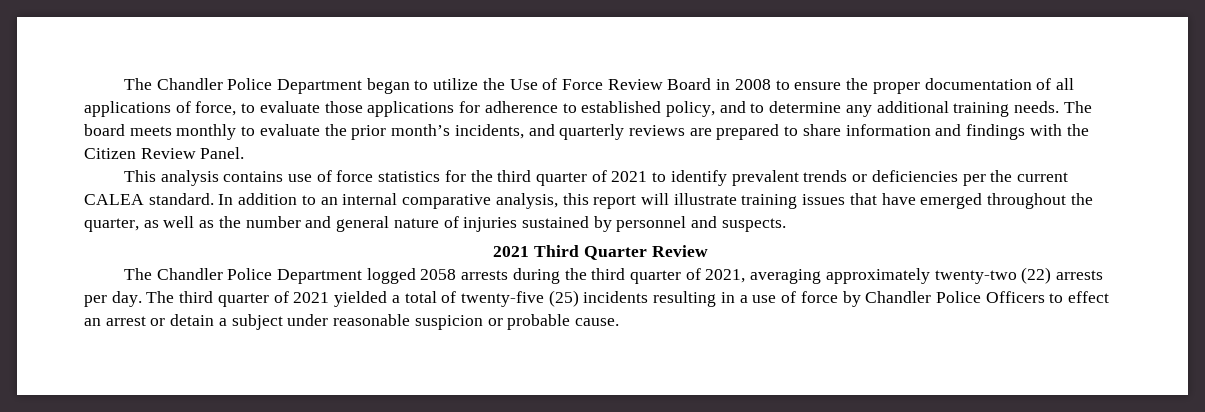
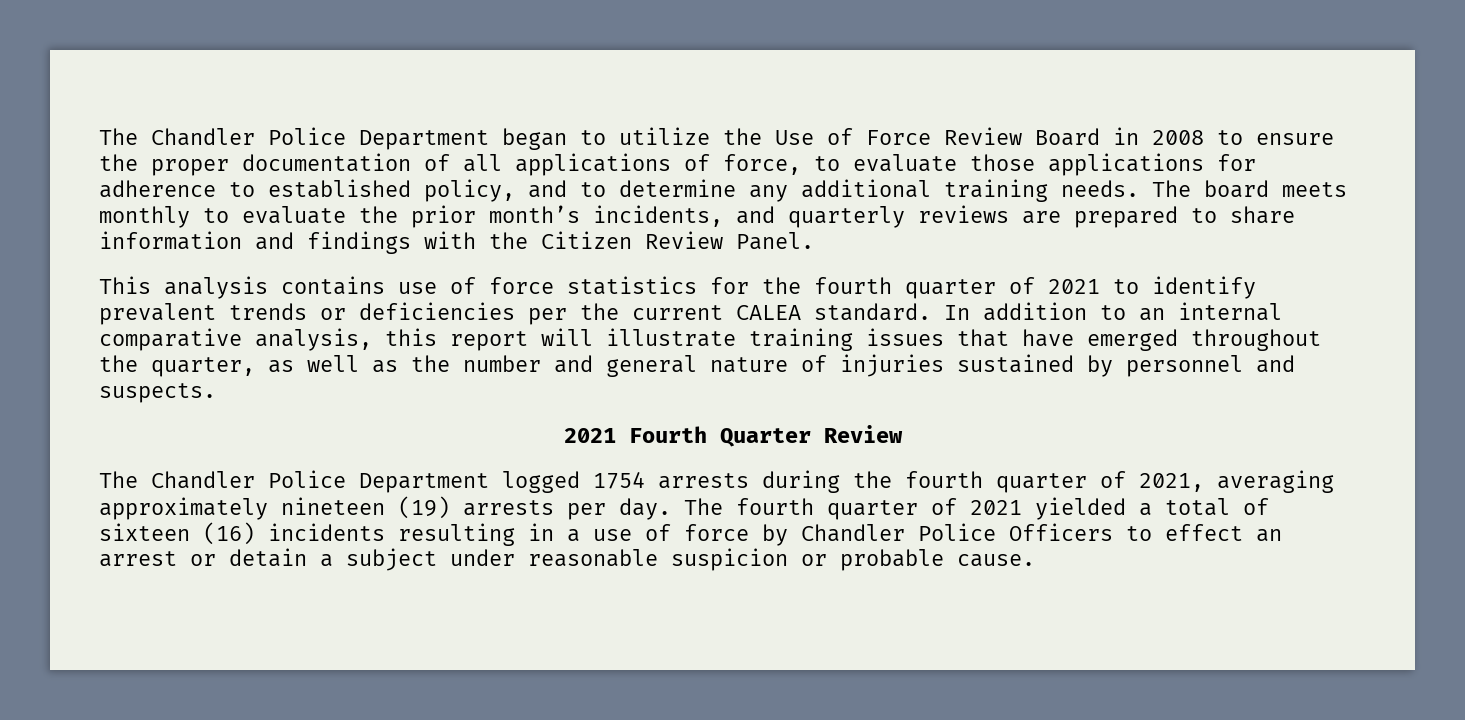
- This analysis contains use of force statistics for the third quarter of 2021 to identify prevalent trends or deficiencies per the current CALEA standard.
+ This analysis contains use of force statistics for the fourth quarter of 2021 to identify prevalent trends or deficiencies per the current CALEA standard.
- 2021 Third Quarter Review
+ 2021 Fourth Quarter Review
- The Chandler Police Department logged 2058 arrests during the third quarter of 2021, averaging approximately twenty-two (22) arrests per day.
+ The Chandler Police Department logged 1754 arrests during the fourth quarter of 2021, averaging approximately nineteen (19) arrests per day.
- The third quarter of 2021 yielded a total of twenty-five (25) incidents resulting in a use of force by Chandler Police Officers to effect an arrest or detain a subject under reasonable suspicion or probable cause.
+ The fourth quarter of 2021 yielded a total of sixteen (16) incidents resulting in a use of force by Chandler Police Officers to effect an arrest or detain a subject under reasonable suspicion or probable cause.

